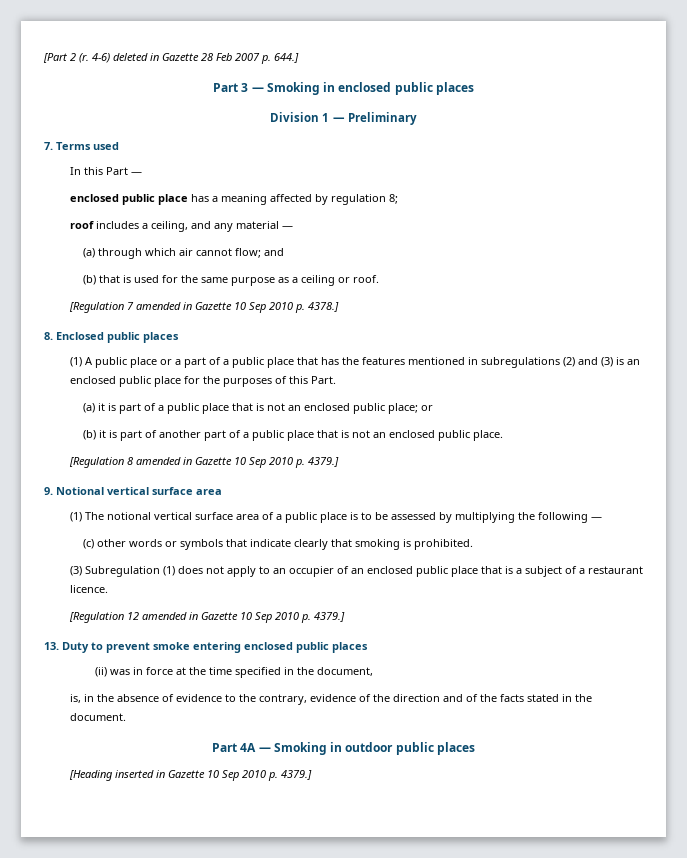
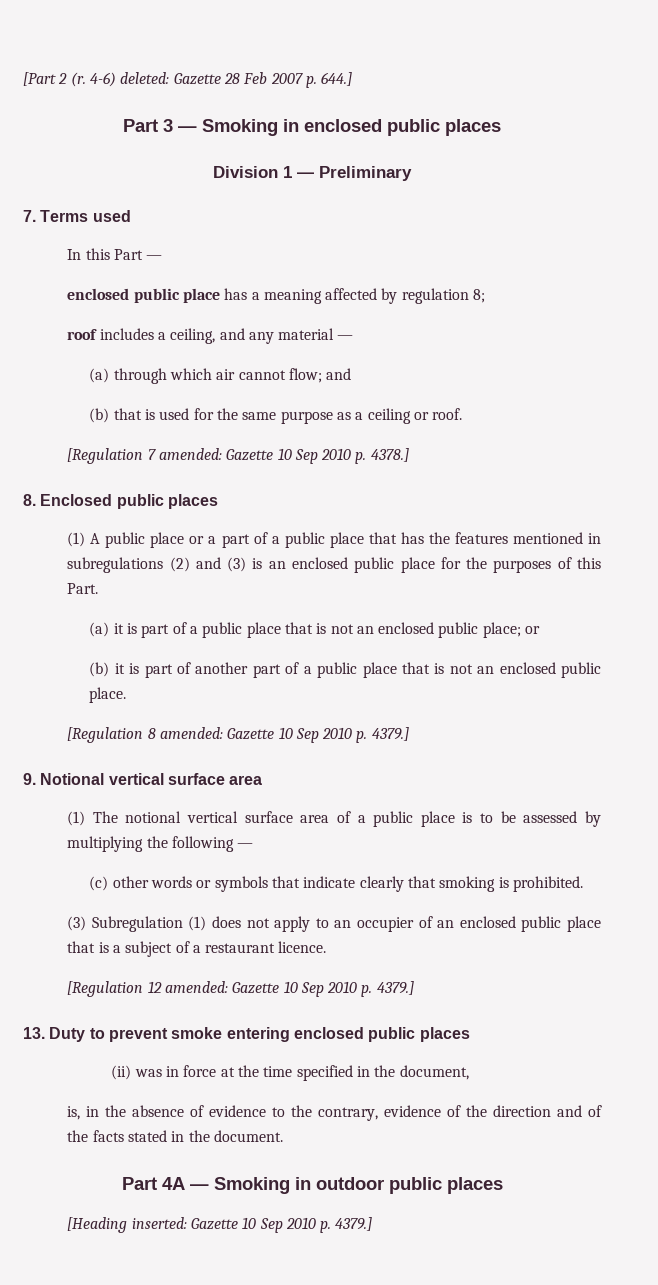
- 4-6) deleted in Gazette 28 Feb 2007 p. 644.]
+ 4-6) deleted: Gazette 28 Feb 2007 p. 644.]
- [Regulation 7 amended in Gazette 10 Sep 2010 p. 4378.]
+ [Regulation 7 amended: Gazette 10 Sep 2010 p. 4378.]
- [Regulation 8 amended in Gazette 10 Sep 2010 p. 4379.]
+ [Regulation 8 amended: Gazette 10 Sep 2010 p. 4379.]
- [Regulation 12 amended in Gazette 10 Sep 2010 p. 4379.]
+ [Regulation 12 amended: Gazette 10 Sep 2010 p. 4379.]
- [Heading inserted in Gazette 10 Sep 2010 p. 4379.]
+ [Heading inserted: Gazette 10 Sep 2010 p. 4379.]

